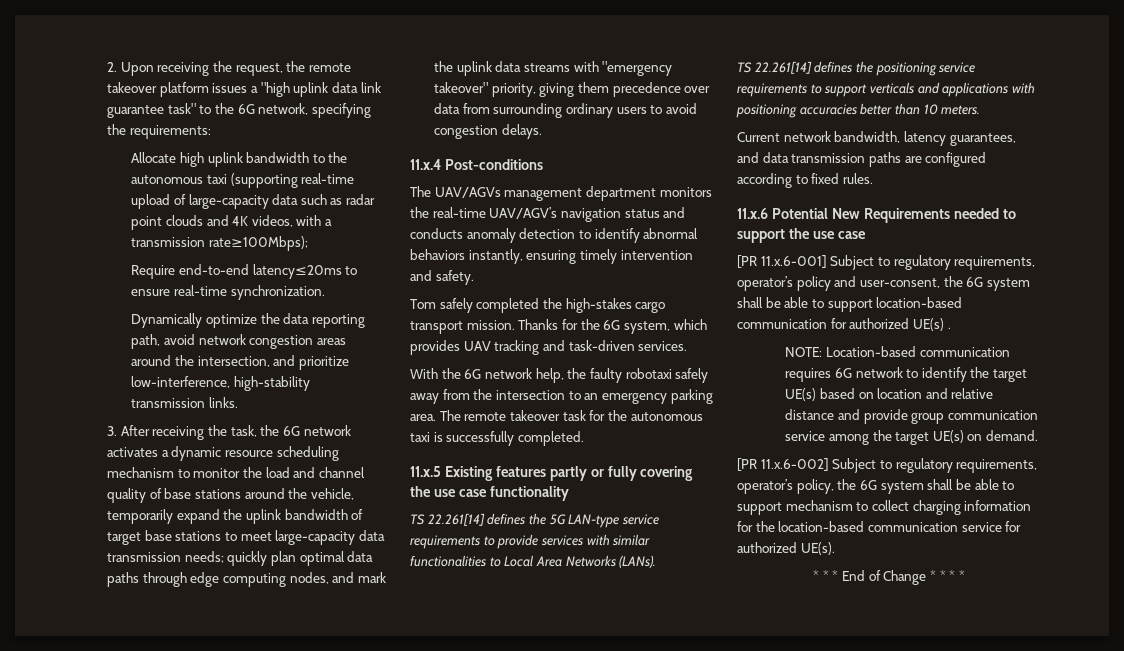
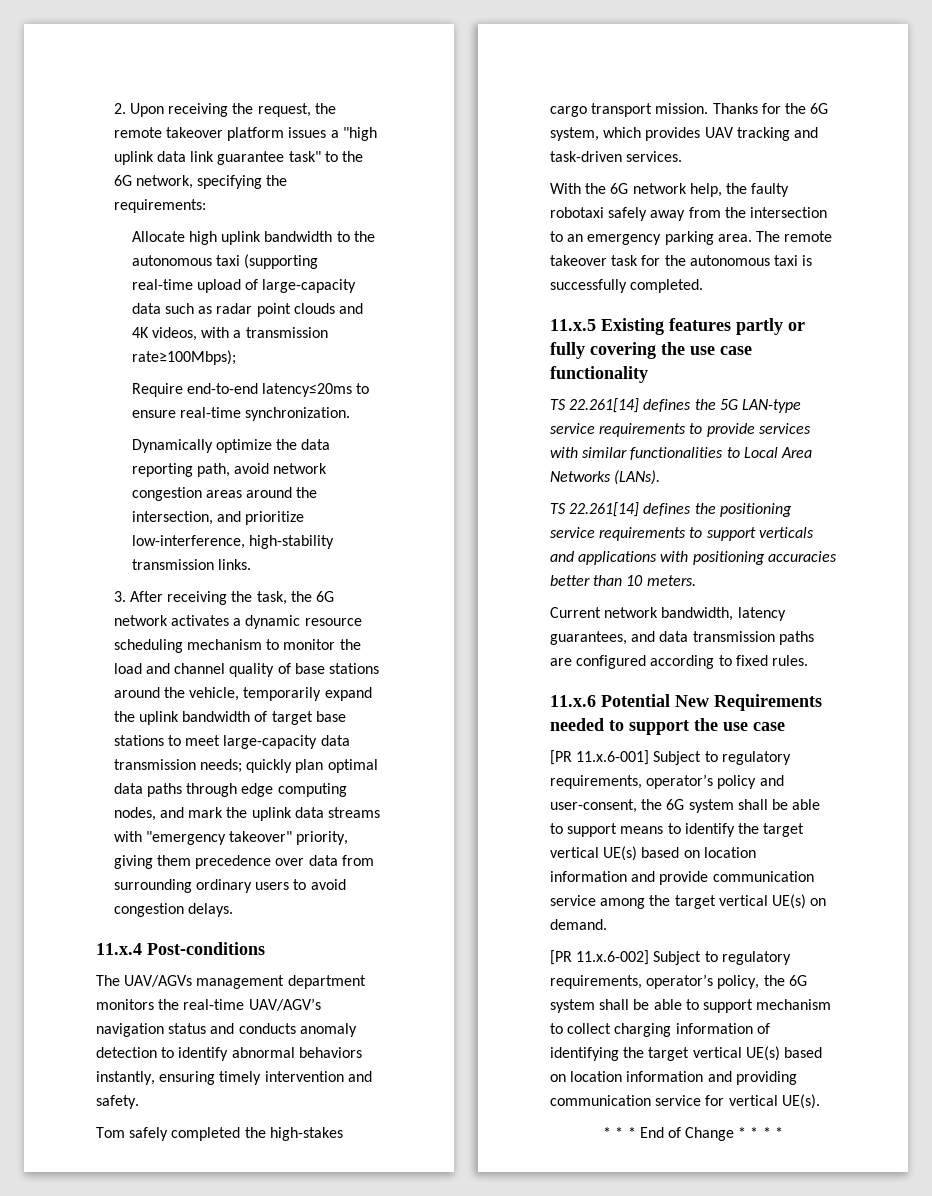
- [PR 11.x.6-001] Subject to regulatory requirements, operator’s policy and user-consent, the 6G system shall be able to support location-based communication for authorized UE(s) .
- NOTE: Location-based communication requires 6G network to identify the target UE(s) based on location and relative distance and provide group communication service among the target UE(s) on demand.
+ [PR 11.x.6-001] Subject to regulatory requirements, operator’s policy and user-consent, the 6G system shall be able to support means to identify the target vertical UE(s) based on location information and provide communication service among the target vertical UE(s) on demand.
- [PR 11.x.6-002] Subject to regulatory requirements, operator’s policy, the 6G system shall be able to support mechanism to collect charging information for the location-based communication service for authorized UE(s).
+ [PR 11.x.6-002] Subject to regulatory requirements, operator’s policy, the 6G system shall be able to support mechanism to collect charging information of identifying the target vertical UE(s) based on location information and providing communication service for vertical UE(s).

